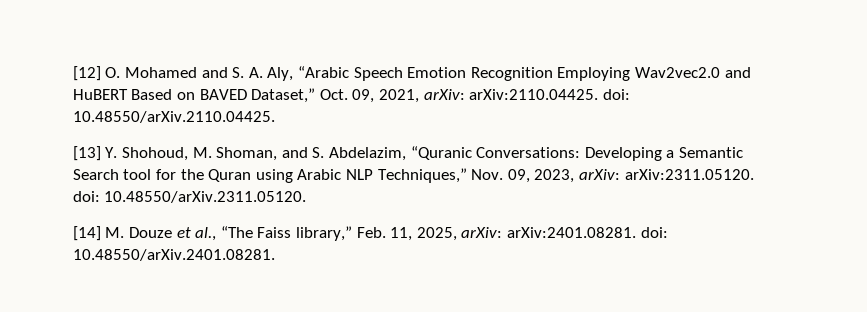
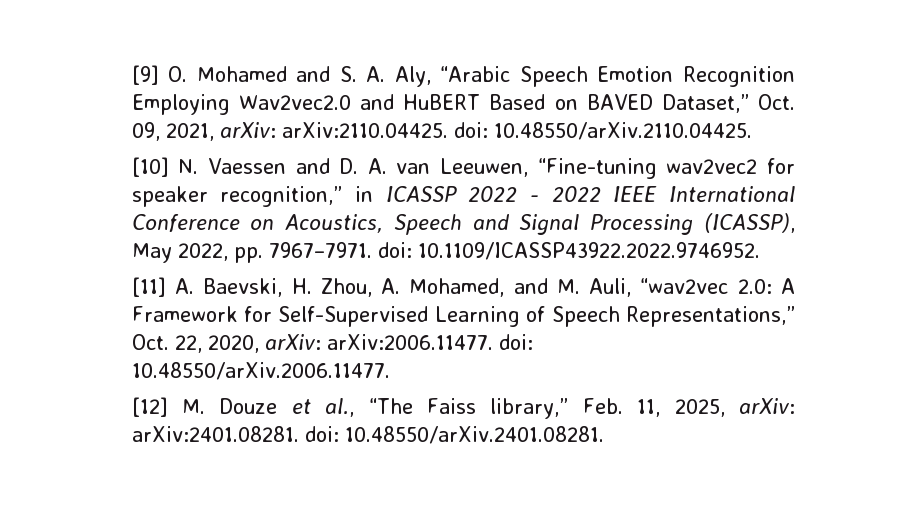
- [12] O. Mohamed and S. A. Aly, “Arabic Speech Emotion Recognition Employing Wav2vec2.0 and HuBERT Based on BAVED Dataset,” Oct. 09, 2021, arXiv: arXiv:2110.04425. doi: 10.48550/arXiv.2110.04425.
+ [9] O. Mohamed and S. A. Aly, “Arabic Speech Emotion Recognition Employing Wav2vec2.0 and HuBERT Based on BAVED Dataset,” Oct. 09, 2021, arXiv: arXiv:2110.04425. doi: 10.48550/arXiv.2110.04425.
- [13] Y. Shohoud, M. Shoman, and S. Abdelazim, “Quranic Conversations: Developing a Semantic Search tool for the Quran using Arabic NLP Techniques,” Nov. 09, 2023, arXiv: arXiv:2311.05120. doi: 10.48550/arXiv.2311.05120.
- [14] M. Douze et al., “The Faiss library,” Feb. 11, 2025, arXiv: arXiv:2401.08281. doi: 10.48550/arXiv.2401.08281.
+ [10] N. Vaessen and D. A. van Leeuwen, “Fine-tuning wav2vec2 for speaker recognition,” in ICASSP 2022 - 2022 IEEE International Conference on Acoustics, Speech and Signal Processing (ICASSP), May 2022, pp. 7967–7971. doi: 10.1109/ICASSP43922.2022.9746952.
+ [11] A. Baevski, H. Zhou, A. Mohamed, and M. Auli, “wav2vec 2.0: A Framework for Self-Supervised Learning of Speech Representations,” Oct. 22, 2020, arXiv: arXiv:2006.11477. doi: 10.48550/arXiv.2006.11477.
+ [12] M. Douze et al., “The Faiss library,” Feb. 11, 2025, arXiv: arXiv:2401.08281. doi: 10.48550/arXiv.2401.08281.

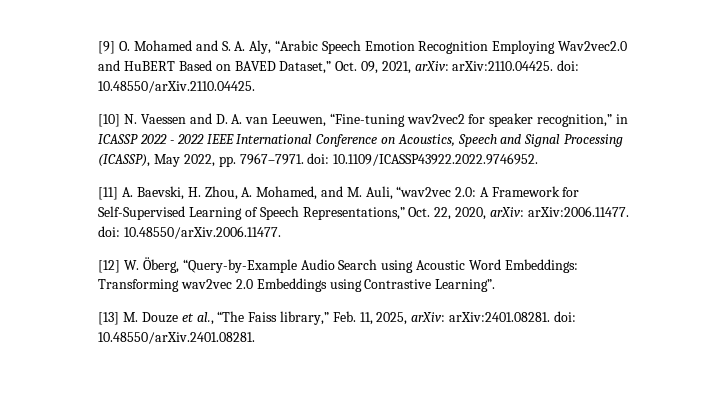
- [12] M. Douze et al., “The Faiss library,” Feb. 11, 2025, arXiv: arXiv:2401.08281. doi: 10.48550/arXiv.2401.08281.
+ [12] W. Öberg, “Query-by-Example Audio Search using Acoustic Word Embeddings: Transforming wav2vec 2.0 Embeddings using Contrastive Learning”.
+ [13] M. Douze et al., “The Faiss library,” Feb. 11, 2025, arXiv: arXiv:2401.08281. doi: 10.48550/arXiv.2401.08281.

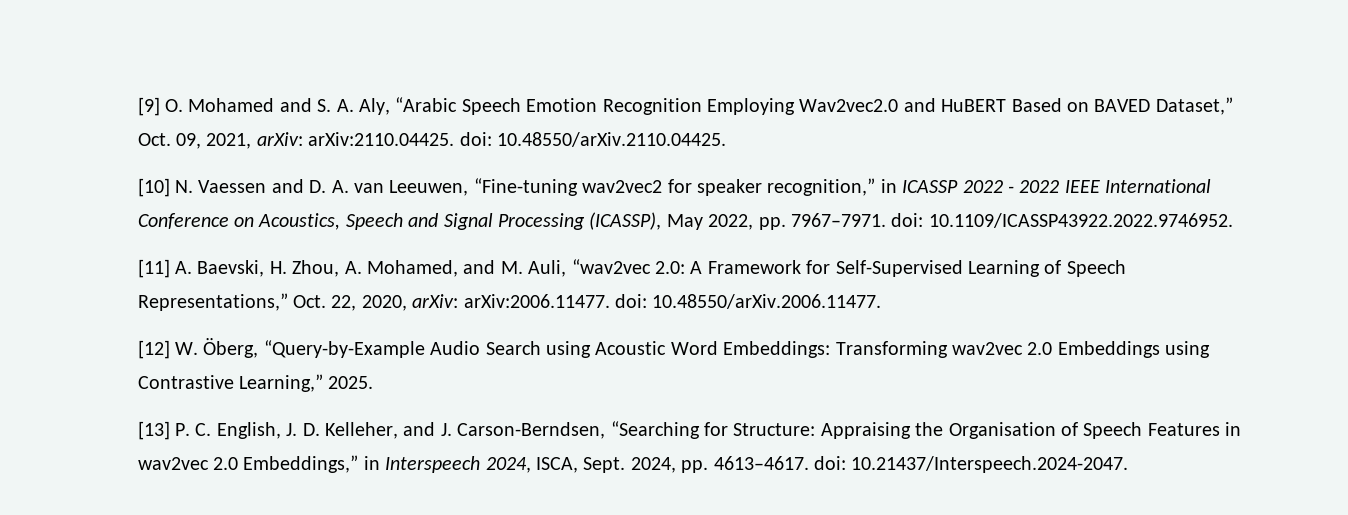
- [12] W. Öberg, “Query-by-Example Audio Search using Acoustic Word Embeddings: Transforming wav2vec 2.0 Embeddings using Contrastive Learning”.
+ [12] W. Öberg, “Query-by-Example Audio Search using Acoustic Word Embeddings: Transforming wav2vec 2.0 Embeddings using Contrastive Learning,” 2025.
- [13] M. Douze et al., “The Faiss library,” Feb. 11, 2025, arXiv: arXiv:2401.08281. doi: 10.48550/arXiv.2401.08281.
+ [13] P. C. English, J. D. Kelleher, and J. Carson-Berndsen, “Searching for Structure: Appraising the Organisation of Speech Features in wav2vec 2.0 Embeddings,” in Interspeech 2024, ISCA, Sept. 2024, pp. 4613–4617. doi: 10.21437/Interspeech.2024-2047.

